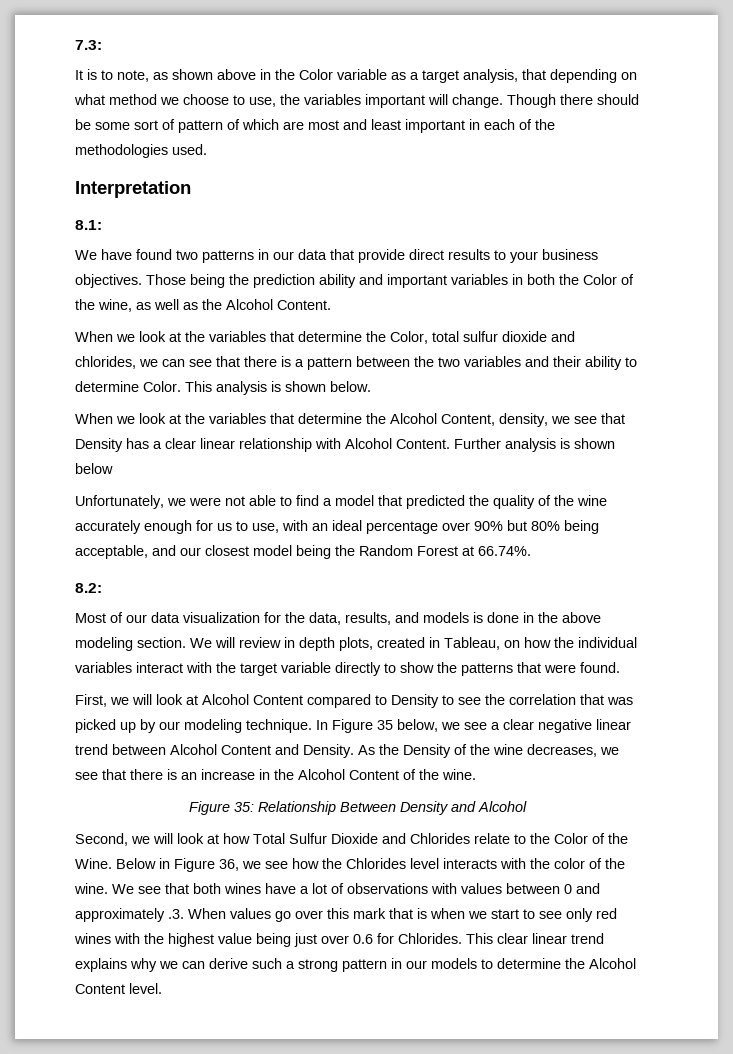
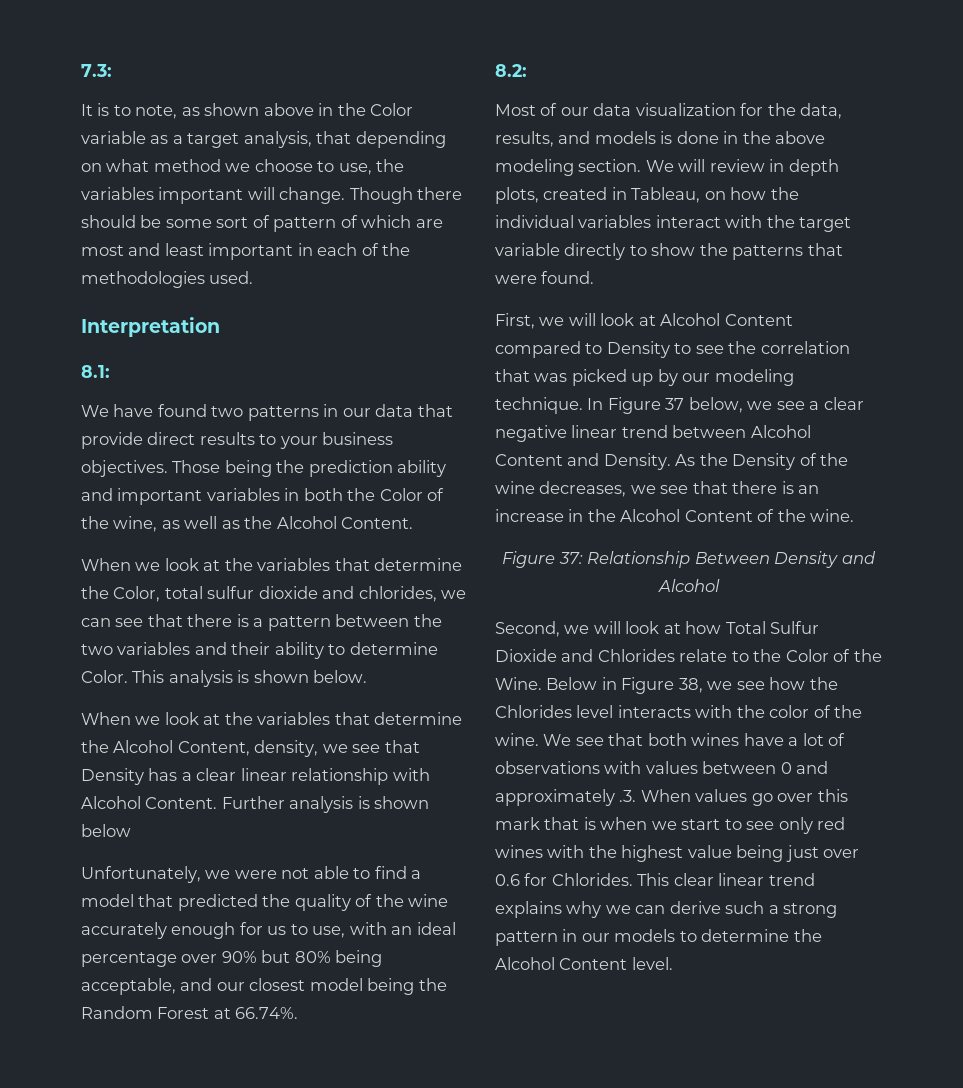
- In Figure 35 below, we see a clear negative linear trend between Alcohol Content and Density.
+ In Figure 37 below, we see a clear negative linear trend between Alcohol Content and Density.
- Figure 35: Relationship Between Density and Alcohol
+ Figure 37: Relationship Between Density and Alcohol
- Below in Figure 36, we see how the Chlorides level interacts with the color of the wine.
+ Below in Figure 38, we see how the Chlorides level interacts with the color of the wine.

